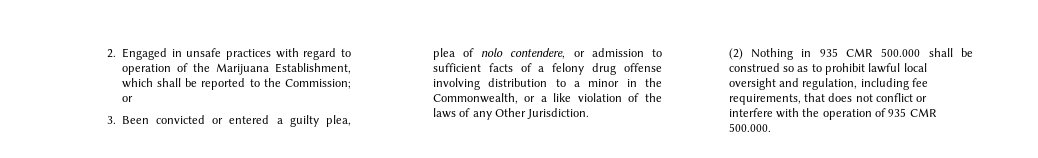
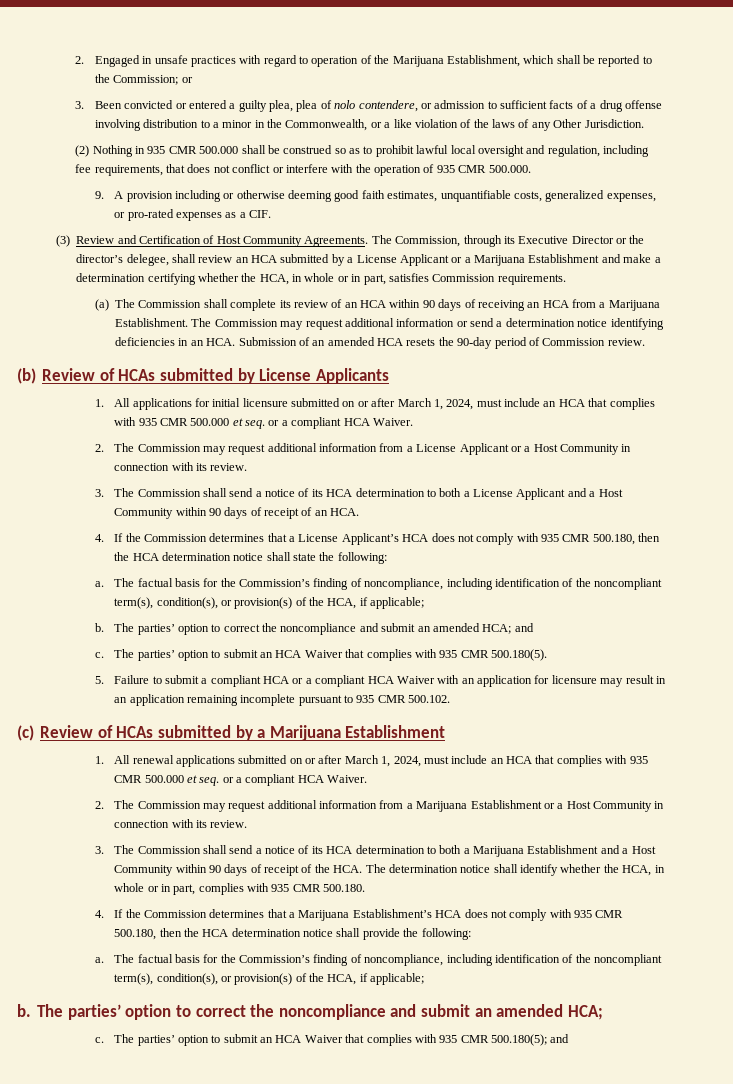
- 3. Been convicted or entered a guilty plea, plea of nolo contendere, or admission to sufficient facts of a felony drug offense involving distribution to a minor in the Commonwealth, or a like violation of the laws of any Other Jurisdiction.
+ 3. Been convicted or entered a guilty plea, plea of nolo contendere, or admission to sufficient facts of a drug offense involving distribution to a minor in the Commonwealth, or a like violation of the laws of any Other Jurisdiction.
+ 9. A provision including or otherwise deeming good faith estimates, unquantifiable costs, generalized expenses, or pro-rated expenses as a CIF.
+ (3) Review and Certification of Host Community Agreements. The Commission, through its Executive Director or the director’s delegee, shall review an HCA submitted by a License Applicant or a Marijuana Establishment and make a determination certifying whether the HCA, in whole or in part, satisfies Commission requirements.
+ (a) The Commission shall complete its review of an HCA within 90 days of receiving an HCA from a Marijuana Establishment. The Commission may request additional information or send a determination notice identifying deficiencies in an HCA. Submission of an amended HCA resets the 90-day period of Commission review.
+ (b) Review of HCAs submitted by License Applicants
+ 1. All applications for initial licensure submitted on or after March 1, 2024, must include an HCA that complies with 935 CMR 500.000 et seq. or a compliant HCA Waiver.
+ 2. The Commission may request additional information from a License Applicant or a Host Community in connection with its review.
+ 3. The Commission shall send a notice of its HCA determination to both a License Applicant and a Host Community within 90 days of receipt of an HCA.
+ 4. If the Commission determines that a License Applicant’s HCA does not comply with 935 CMR 500.180, then the HCA determination notice shall state the following:
+ a. The factual basis for the Commission’s finding of noncompliance, including identification of the noncompliant term(s), condition(s), or provision(s) of the HCA, if applicable;
+ b. The parties’ option to correct the noncompliance and submit an amended HCA; and
+ c. The parties’ option to submit an HCA Waiver that complies with 935 CMR 500.180(5).
+ 5. Failure to submit a compliant HCA or a compliant HCA Waiver with an application for licensure may result in an application remaining incomplete pursuant to 935 CMR 500.102.
+ (c) Review of HCAs submitted by a Marijuana Establishment
+ 1. All renewal applications submitted on or after March 1, 2024, must include an HCA that complies with 935 CMR 500.000 et seq. or a compliant HCA Waiver.
+ 2. The Commission may request additional information from a Marijuana Establishment or a Host Community in connection with its review.
+ 3. The Commission shall send a notice of its HCA determination to both a Marijuana Establishment and a Host Community within 90 days of receipt of the HCA. The determination notice shall identify whether the HCA, in whole or in part, complies with 935 CMR 500.180.
+ 4. If the Commission determines that a Marijuana Establishment’s HCA does not comply with 935 CMR 500.180, then the HCA determination notice shall provide the following:
+ a. The factual basis for the Commission’s finding of noncompliance, including identification of the noncompliant term(s), condition(s), or provision(s) of the HCA, if applicable;
+ b. The parties’ option to correct the noncompliance and submit an amended HCA;
+ c. The parties’ option to submit an HCA Waiver that complies with 935 CMR 500.180(5); and

